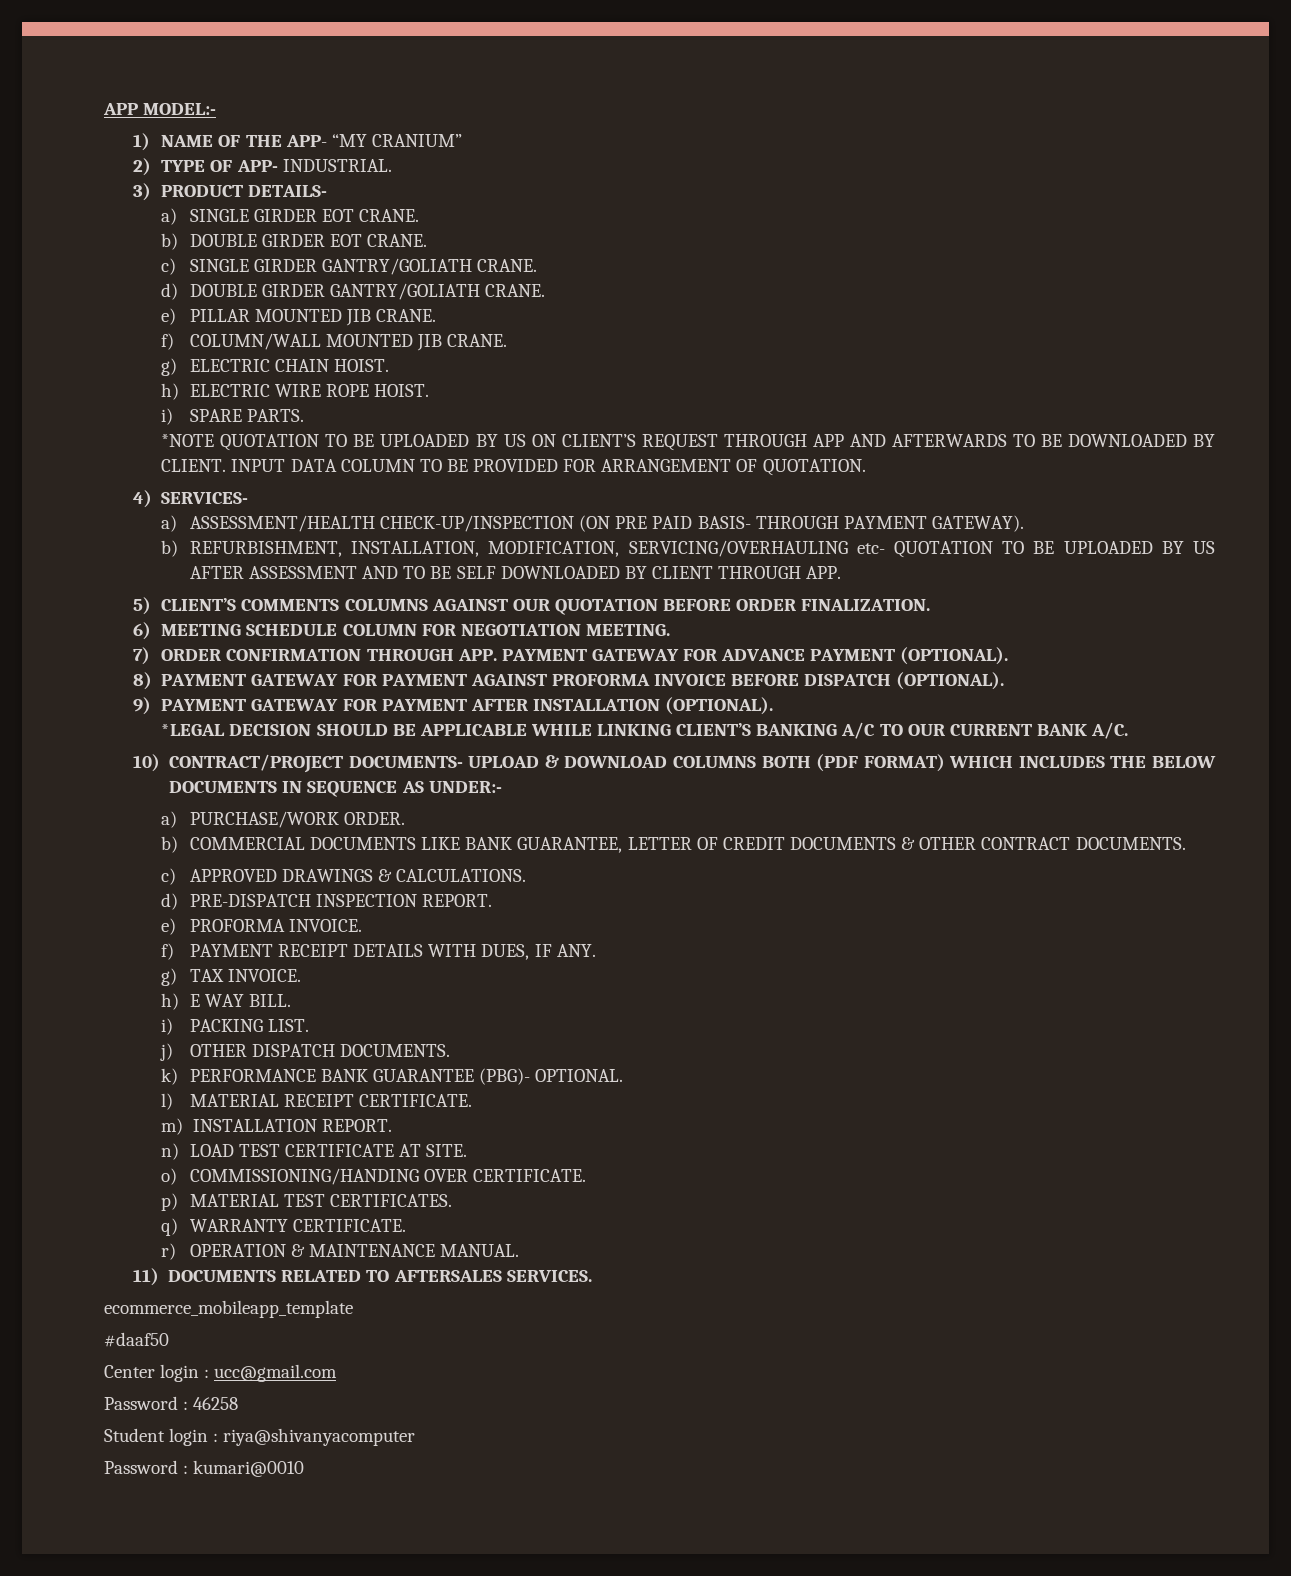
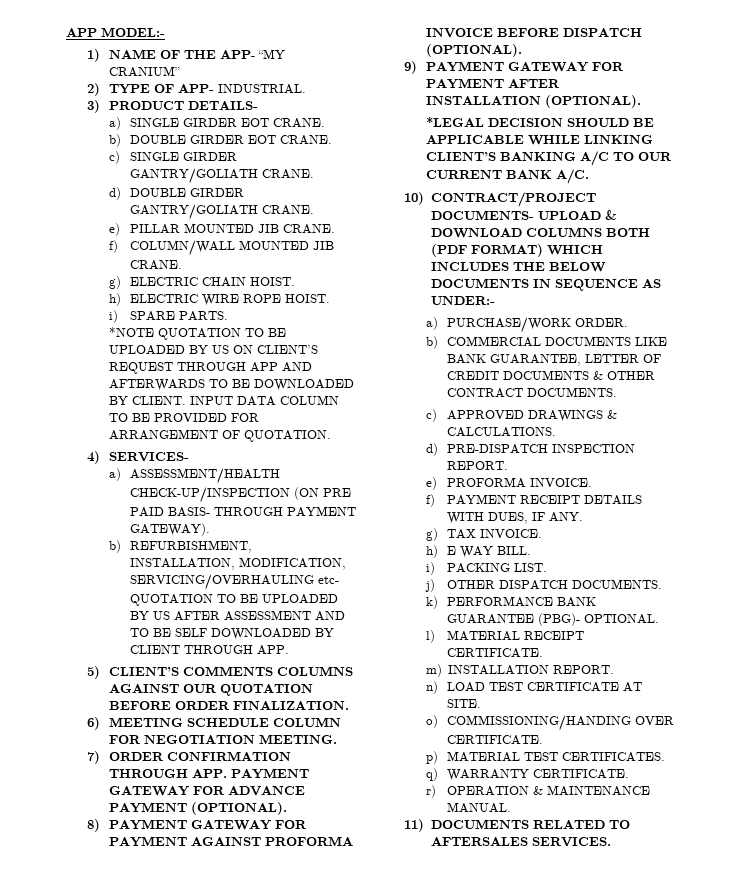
- ecommerce_mobileapp_template
- #daaf50
- Center login : ucc@gmail.com
- Password : 46258
- Student login : riya@shivanyacomputer
- Password : kumari@0010

